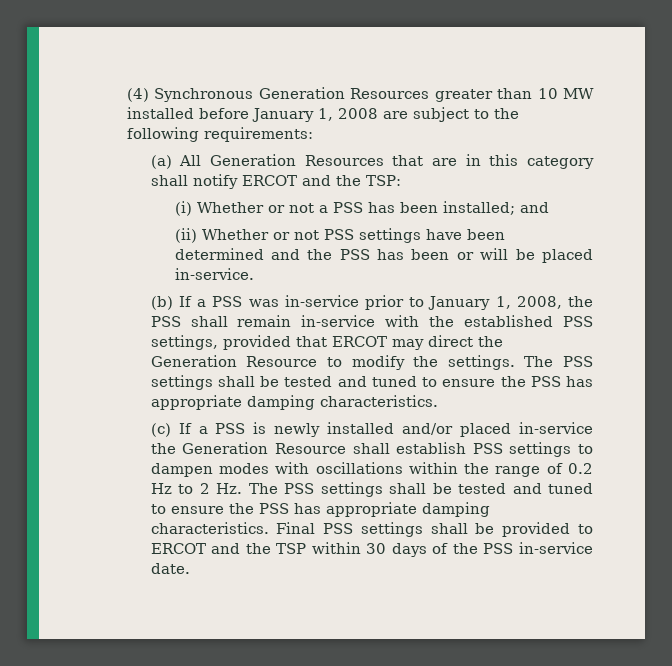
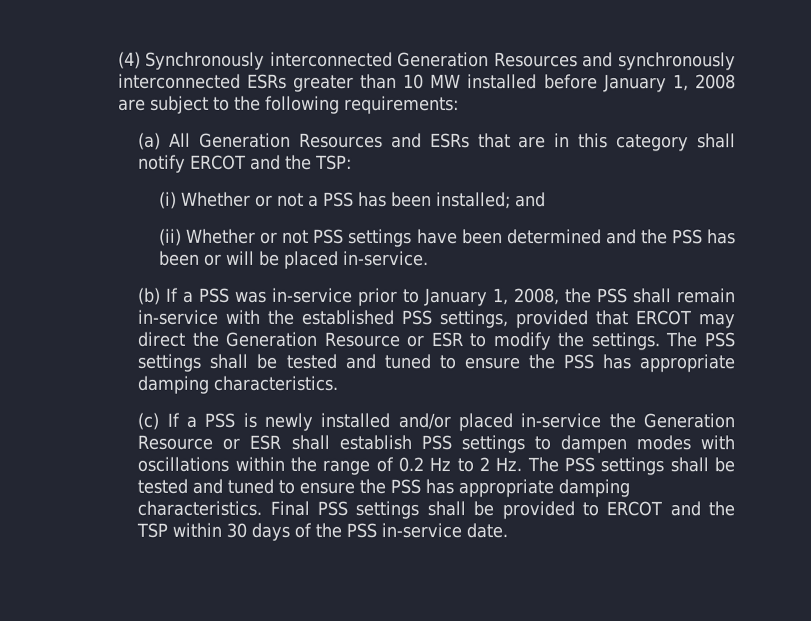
- (4) Synchronous Generation Resources greater than 10 MW installed before January 1, 2008 are subject to the following requirements:
+ (4) Synchronously interconnected Generation Resources and synchronously interconnected ESRs greater than 10 MW installed before January 1, 2008 are subject to the following requirements:
- (a) All Generation Resources that are in this category shall notify ERCOT and the TSP:
+ (a) All Generation Resources and ESRs that are in this category shall notify ERCOT and the TSP:
- (b) If a PSS was in-service prior to January 1, 2008, the PSS shall remain in-service with the established PSS settings, provided that ERCOT may direct the Generation Resource to modify the settings.
+ (b) If a PSS was in-service prior to January 1, 2008, the PSS shall remain in-service with the established PSS settings, provided that ERCOT may direct the Generation Resource or ESR to modify the settings.
- (c) If a PSS is newly installed and/or placed in-service the Generation Resource shall establish PSS settings to dampen modes with oscillations within the range of 0.2 Hz to 2 Hz. The PSS settings shall be tested and tuned to ensure the PSS has appropriate damping characteristics.
+ (c) If a PSS is newly installed and/or placed in-service the Generation Resource or ESR shall establish PSS settings to dampen modes with oscillations within the range of 0.2 Hz to 2 Hz. The PSS settings shall be tested and tuned to ensure the PSS has appropriate damping characteristics.

